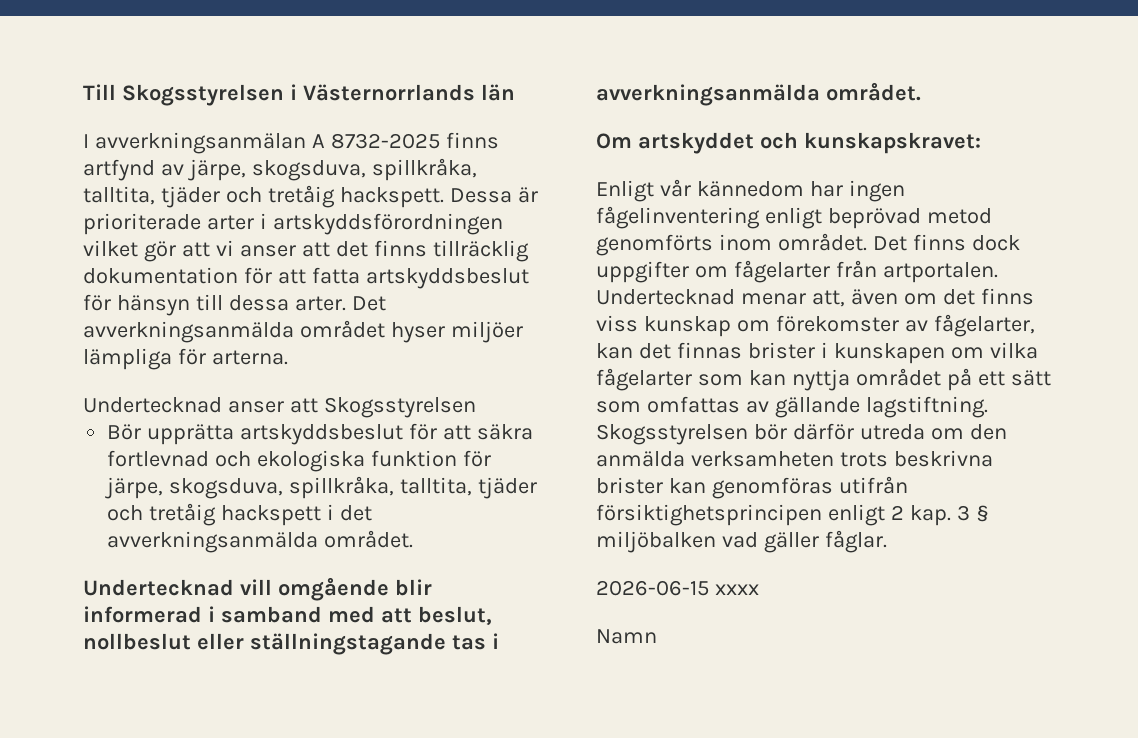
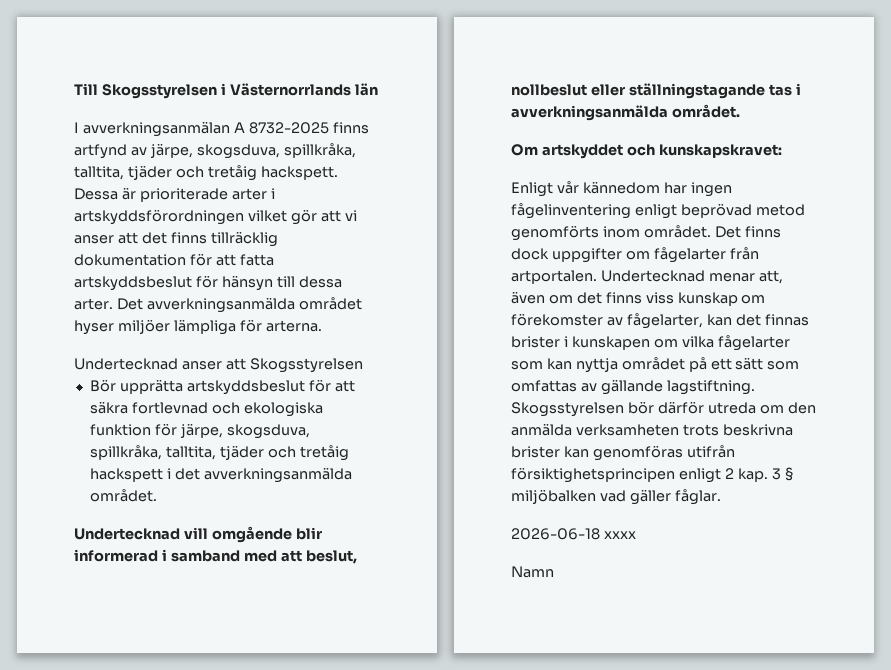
- 2026-06-15 xxxx
+ 2026-06-18 xxxx

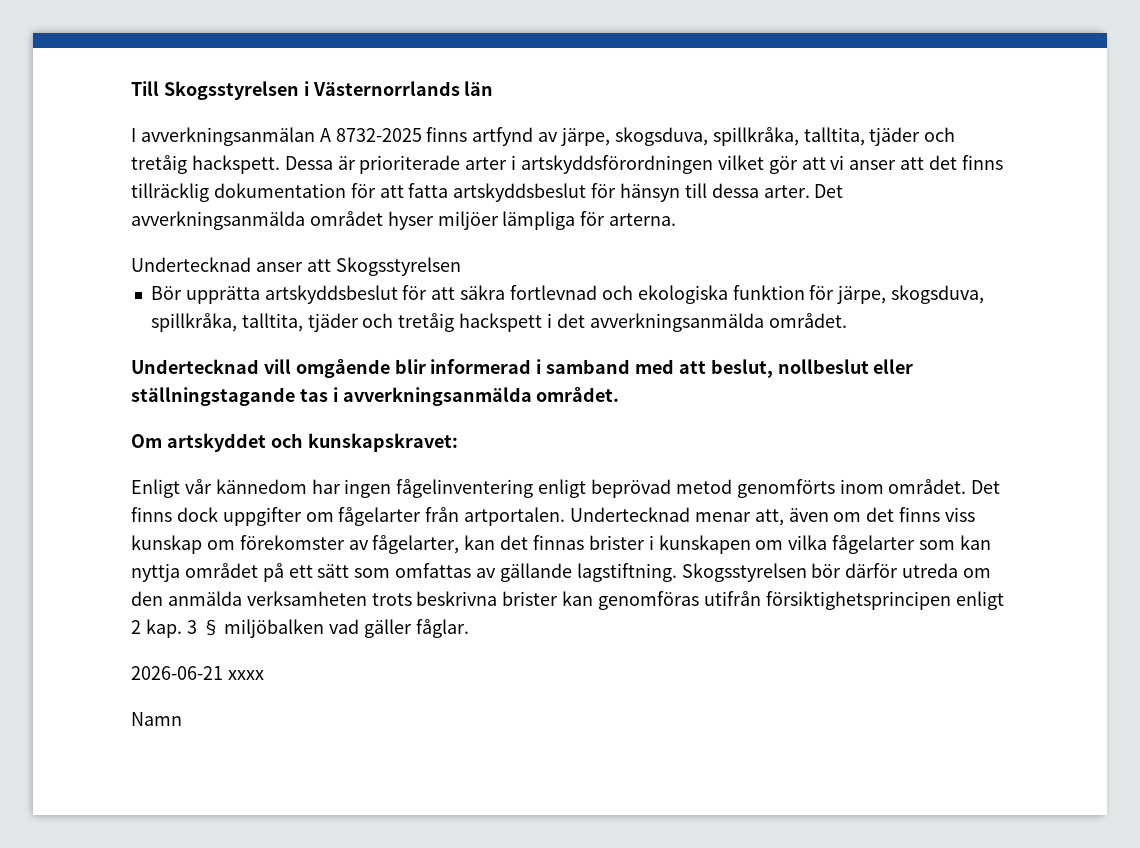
- 2026-06-18 xxxx
+ 2026-06-21 xxxx

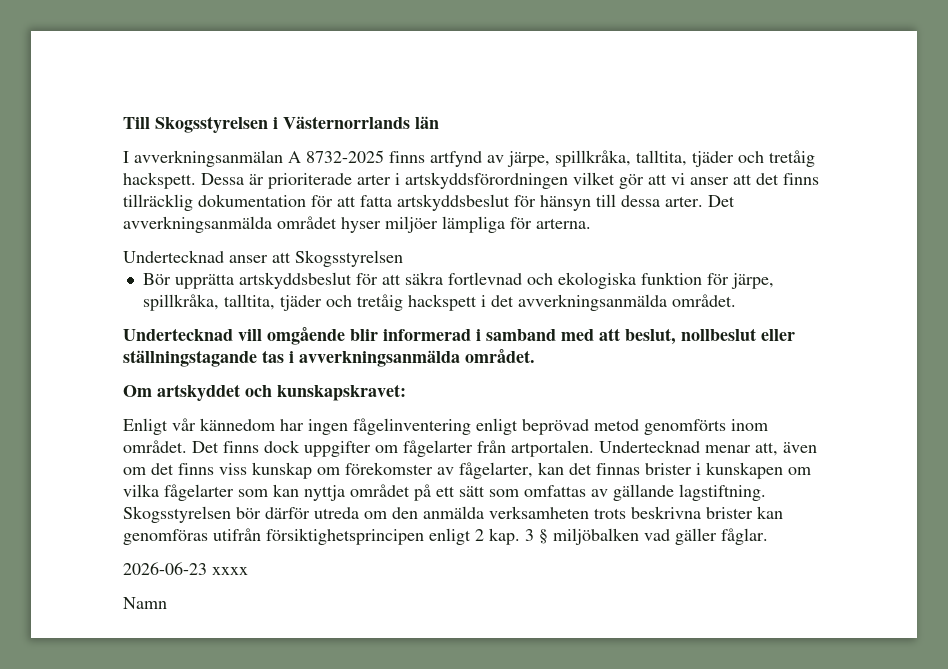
- I avverkningsanmälan A 8732-2025 finns artfynd av järpe, skogsduva, spillkråka, talltita, tjäder och tretåig hackspett.
+ I avverkningsanmälan A 8732-2025 finns artfynd av järpe, spillkråka, talltita, tjäder och tretåig hackspett.
- Bör upprätta artskyddsbeslut för att säkra fortlevnad och ekologiska funktion för järpe, skogsduva, spillkråka, talltita, tjäder och tretåig hackspett i det avverkningsanmälda området.
+ Bör upprätta artskyddsbeslut för att säkra fortlevnad och ekologiska funktion för järpe, spillkråka, talltita, tjäder och tretåig hackspett i det avverkningsanmälda området.
- 2026-06-21 xxxx
+ 2026-06-23 xxxx

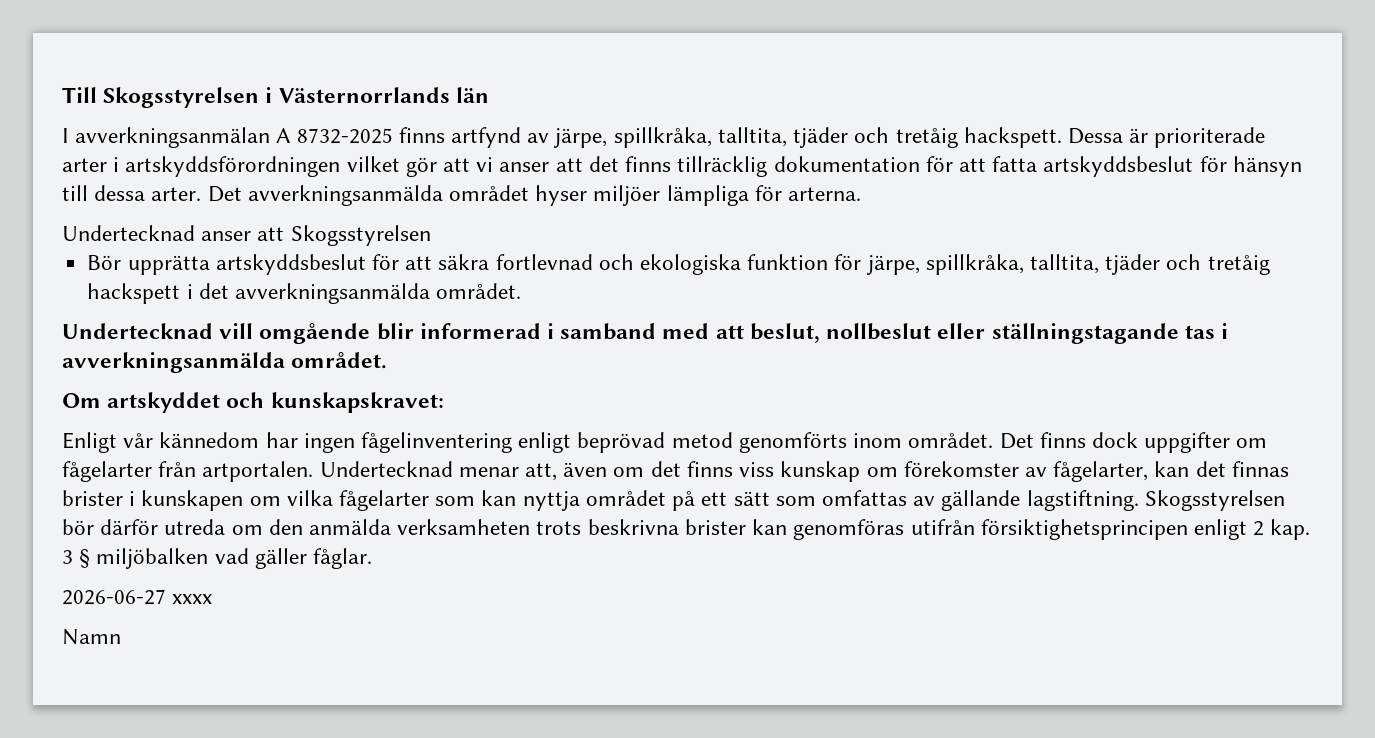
- 2026-06-23 xxxx
+ 2026-06-27 xxxx

